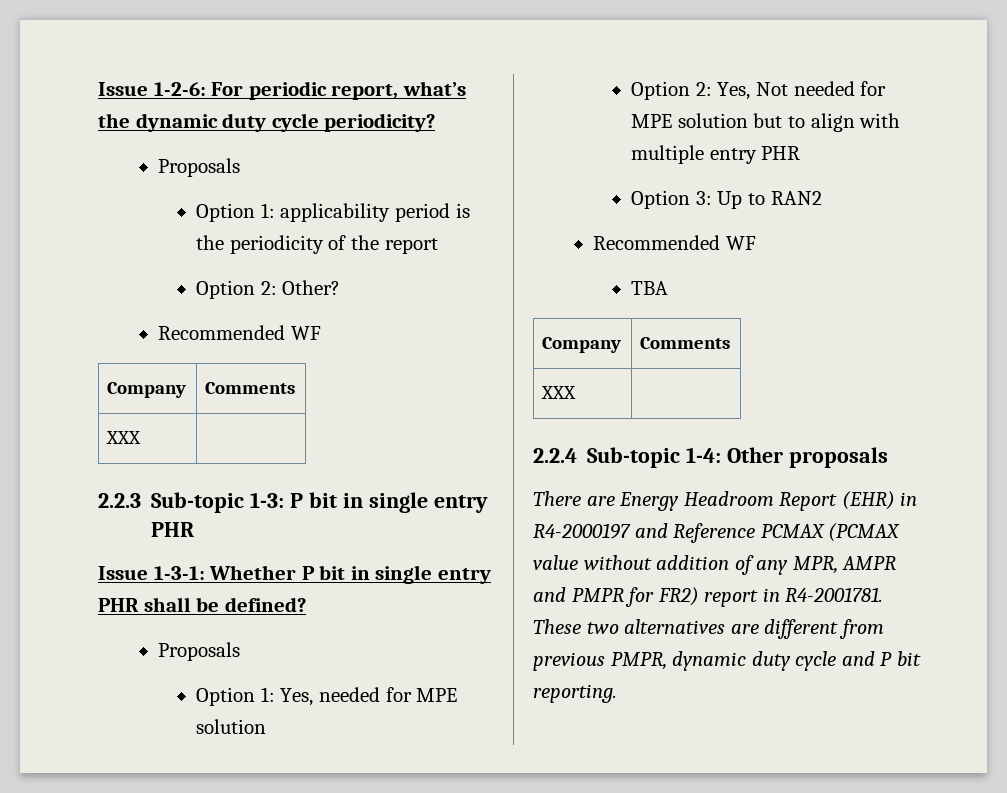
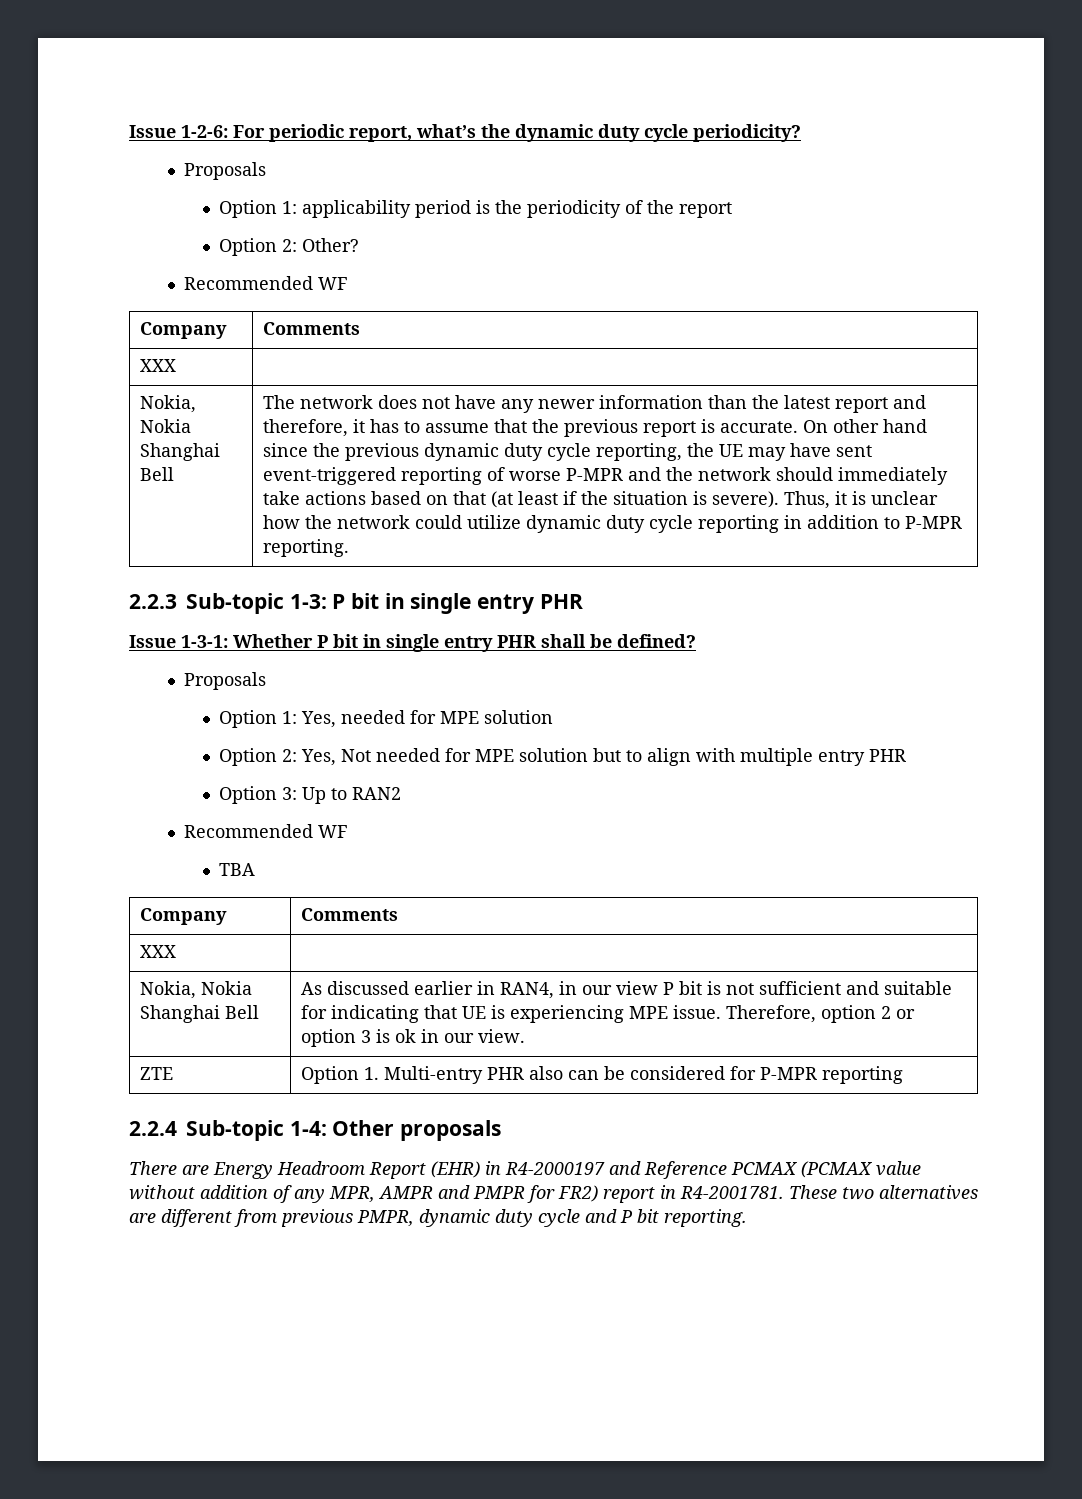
+ Nokia, Nokia Shanghai Bell | The network does not have any newer information than the latest report and therefore, it has to assume that the previous report is accurate. On other hand since the previous dynamic duty cycle reporting, the UE may have sent event-triggered reporting of worse P-MPR and the network should immediately take actions based on that (at least if the situation is severe). Thus, it is unclear how the network could utilize dynamic duty cycle reporting in addition to P-MPR reporting.
+ Nokia, Nokia Shanghai Bell | As discussed earlier in RAN4, in our view P bit is not sufficient and suitable for indicating that UE is experiencing MPE issue. Therefore, option 2 or option 3 is ok in our view.
+ ZTE | Option 1. Multi-entry PHR also can be considered for P-MPR reporting

